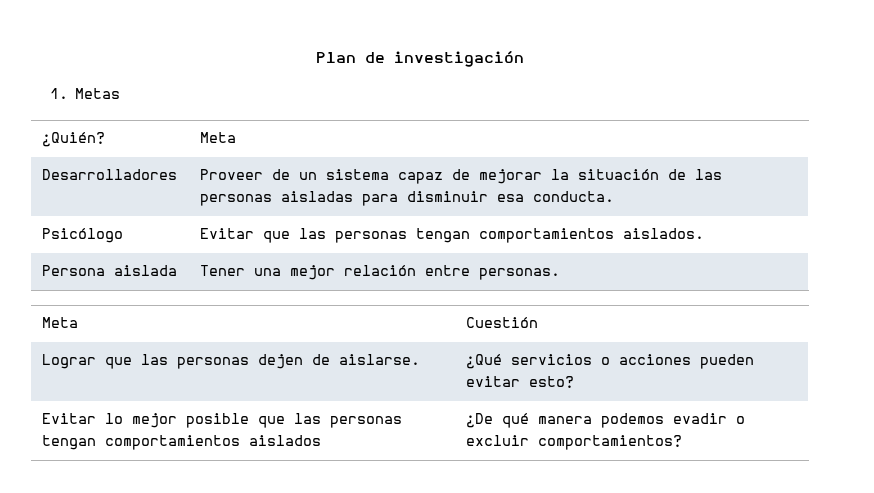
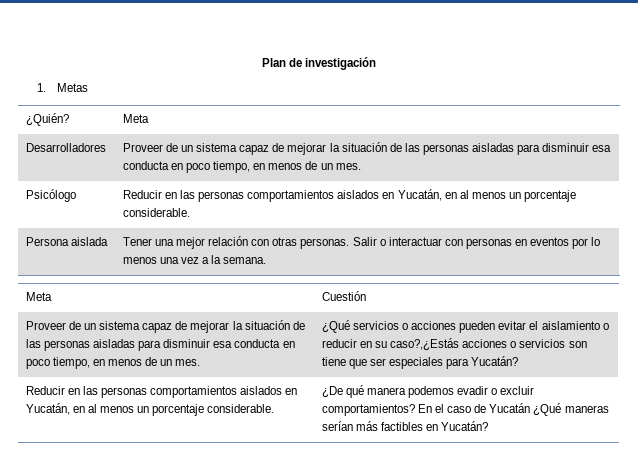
- Desarrolladores | Proveer de un sistema capaz de mejorar la situación de las personas aisladas para disminuir esa conducta.
- Psicólogo | Evitar que las personas tengan comportamientos aislados.
+ Desarrolladores | Proveer de un sistema capaz de mejorar la situación de las personas aisladas para disminuir esa conducta en poco tiempo, en menos de un mes.
+ Psicólogo | Reducir en las personas comportamientos aislados en Yucatán, en al menos un porcentaje considerable.
- Persona aislada | Tener una mejor relación entre personas.
+ Persona aislada | Tener una mejor relación con otras personas. Salir o interactuar con personas en eventos por lo menos una vez a la semana.
  Meta | Cuestión
- Lograr que las personas dejen de aislarse. | ¿Qué servicios o acciones pueden evitar esto?
- Evitar lo mejor posible que las personas tengan comportamientos aislados | ¿De qué manera podemos evadir o excluir comportamientos?
+ Proveer de un sistema capaz de mejorar la situación de las personas aisladas para disminuir esa conducta en poco tiempo, en menos de un mes. | ¿Qué servicios o acciones pueden evitar el aislamiento o reducir en su caso?,¿Estás acciones o servicios son tiene que ser especiales para Yucatán?
+ Reducir en las personas comportamientos aislados en Yucatán, en al menos un porcentaje considerable. | ¿De qué manera podemos evadir o excluir comportamientos? En el caso de Yucatán ¿Qué maneras serían más factibles en Yucatán?

